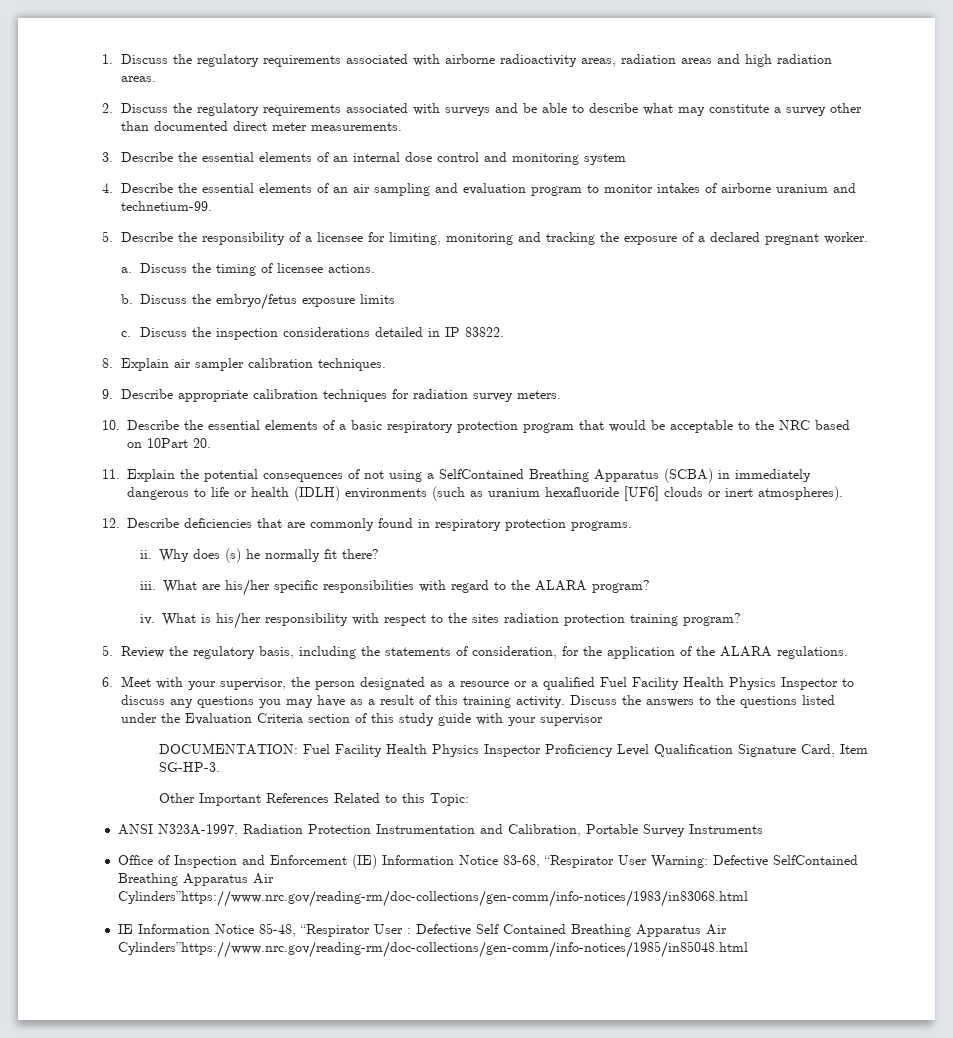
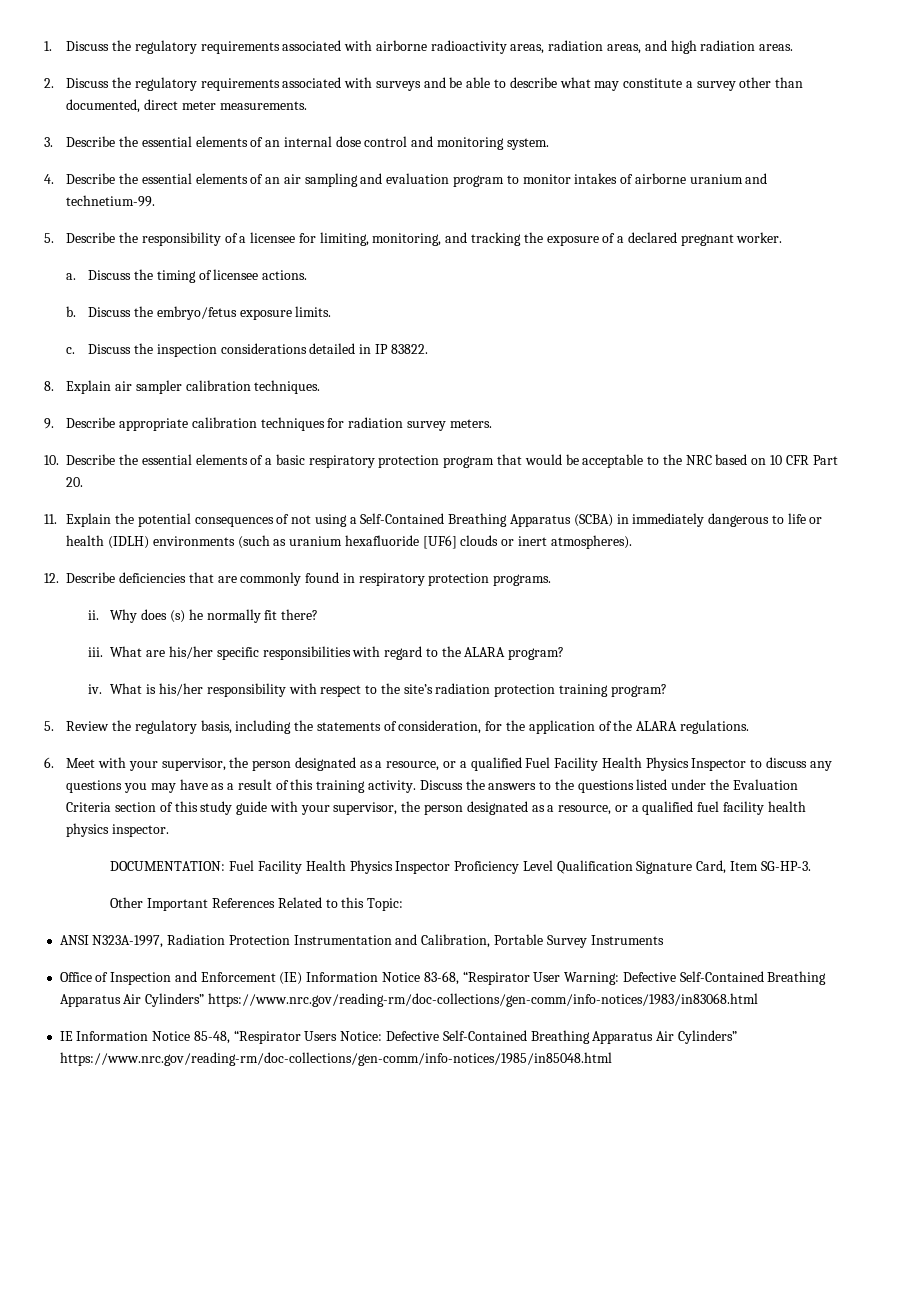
- 1. Discuss the regulatory requirements associated with airborne radioactivity areas, radiation areas and high radiation areas.
+ 1. Discuss the regulatory requirements associated with airborne radioactivity areas, radiation areas, and high radiation areas.
- 2. Discuss the regulatory requirements associated with surveys and be able to describe what may constitute a survey other than documented direct meter measurements.
+ 2. Discuss the regulatory requirements associated with surveys and be able to describe what may constitute a survey other than documented, direct meter measurements.
- 3. Describe the essential elements of an internal dose control and monitoring system
+ 3. Describe the essential elements of an internal dose control and monitoring system.
- 5. Describe the responsibility of a licensee for limiting, monitoring and tracking the exposure of a declared pregnant worker.
+ 5. Describe the responsibility of a licensee for limiting, monitoring, and tracking the exposure of a declared pregnant worker.
- Discuss the embryo/fetus exposure limits
+ Discuss the embryo/fetus exposure limits.
- 10. Describe the essential elements of a basic respiratory protection program that would be acceptable to the NRC based on 10Part 20.
+ 10. Describe the essential elements of a basic respiratory protection program that would be acceptable to the NRC based on 10 CFR Part 20.
- 11. Explain the potential consequences of not using a SelfContained Breathing Apparatus (SCBA) in immediately dangerous to life or health (IDLH) environments (such as uranium hexafluoride [UF6] clouds or inert atmospheres).
+ 11. Explain the potential consequences of not using a Self-Contained Breathing Apparatus (SCBA) in immediately dangerous to life or health (IDLH) environments (such as uranium hexafluoride [UF6] clouds or inert atmospheres).
- What is his/her responsibility with respect to the sites radiation protection training program?
+ What is his/her responsibility with respect to the site’s radiation protection training program?
- 6. Meet with your supervisor, the person designated as a resource or a qualified Fuel Facility Health Physics Inspector to discuss any questions you may have as a result of this training activity.
+ 6. Meet with your supervisor, the person designated as a resource, or a qualified Fuel Facility Health Physics Inspector to discuss any questions you may have as a result of this training activity.
- Discuss the answers to the questions listed under the Evaluation Criteria section of this study guide with your supervisor
+ Discuss the answers to the questions listed under the Evaluation Criteria section of this study guide with your supervisor, the person designated as a resource, or a qualified fuel facility health physics inspector.
- Office of Inspection and Enforcement (IE) Information Notice 83-68, “Respirator User Warning: Defective SelfContained Breathing Apparatus Air Cylinders”https://www.nrc.gov/reading-rm/doc-collections/gen-comm/info-notices/1983/in83068.html
+ Office of Inspection and Enforcement (IE) Information Notice 83-68, “Respirator User Warning: Defective Self-Contained Breathing Apparatus Air Cylinders” https://www.nrc.gov/reading-rm/doc-collections/gen-comm/info-notices/1983/in83068.html
- IE Information Notice 85-48, “Respirator User : Defective Self Contained Breathing Apparatus Air Cylinders”https://www.nrc.gov/reading-rm/doc-collections/gen-comm/info-notices/1985/in85048.html
+ IE Information Notice 85-48, “Respirator Users Notice: Defective Self-Contained Breathing Apparatus Air Cylinders” https://www.nrc.gov/reading-rm/doc-collections/gen-comm/info-notices/1985/in85048.html

